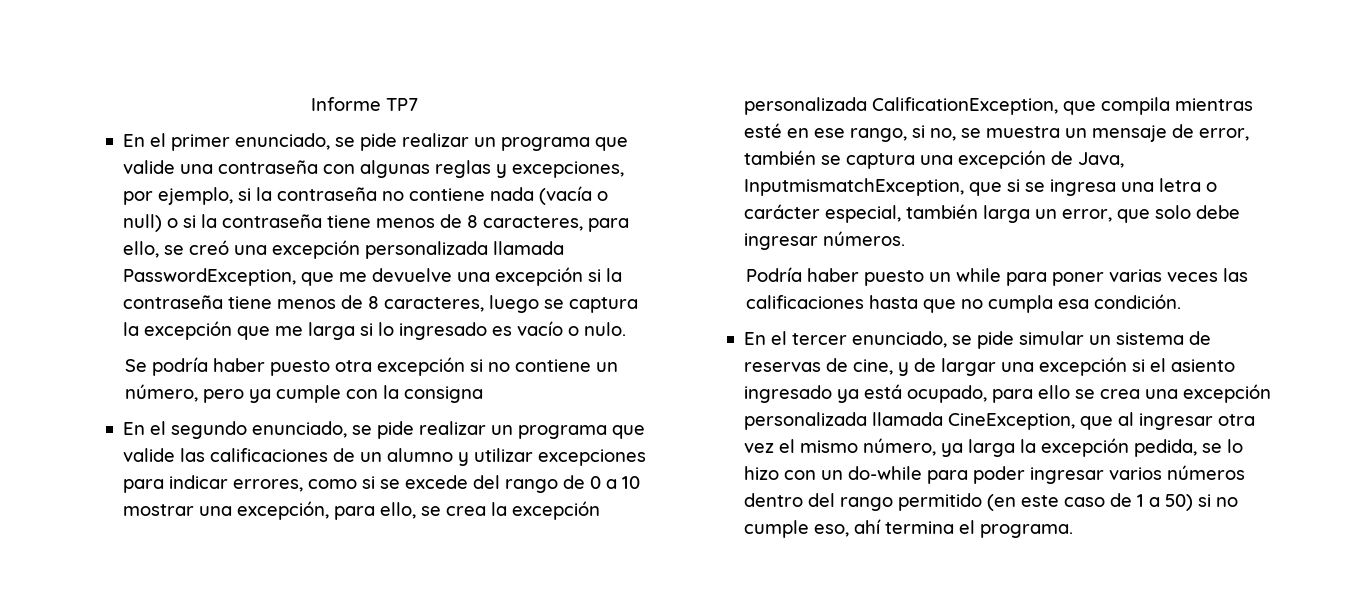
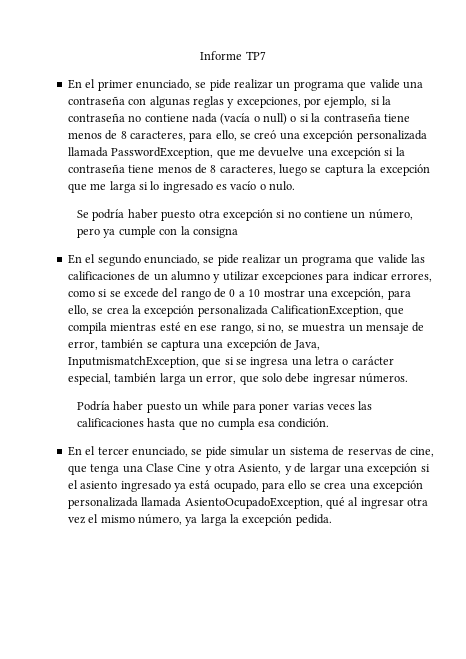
- En el tercer enunciado, se pide simular un sistema de reservas de cine, y de largar una excepción si el asiento ingresado ya está ocupado, para ello se crea una excepción personalizada llamada CineException, que al ingresar otra vez el mismo número, ya larga la excepción pedida, se lo hizo con un do-while para poder ingresar varios números dentro del rango permitido (en este caso de 1 a 50) si no cumple eso, ahí termina el programa.
+ En el tercer enunciado, se pide simular un sistema de reservas de cine, que tenga una Clase Cine y otra Asiento, y de largar una excepción si el asiento ingresado ya está ocupado, para ello se crea una excepción personalizada llamada AsientoOcupadoException, qué al ingresar otra vez el mismo número, ya larga la excepción pedida.

